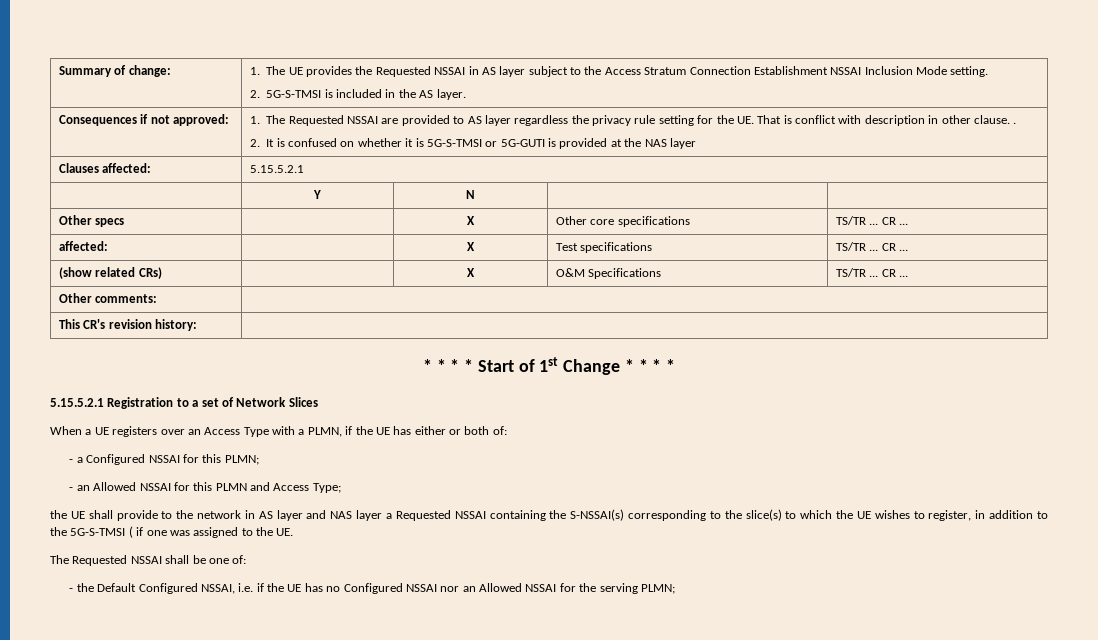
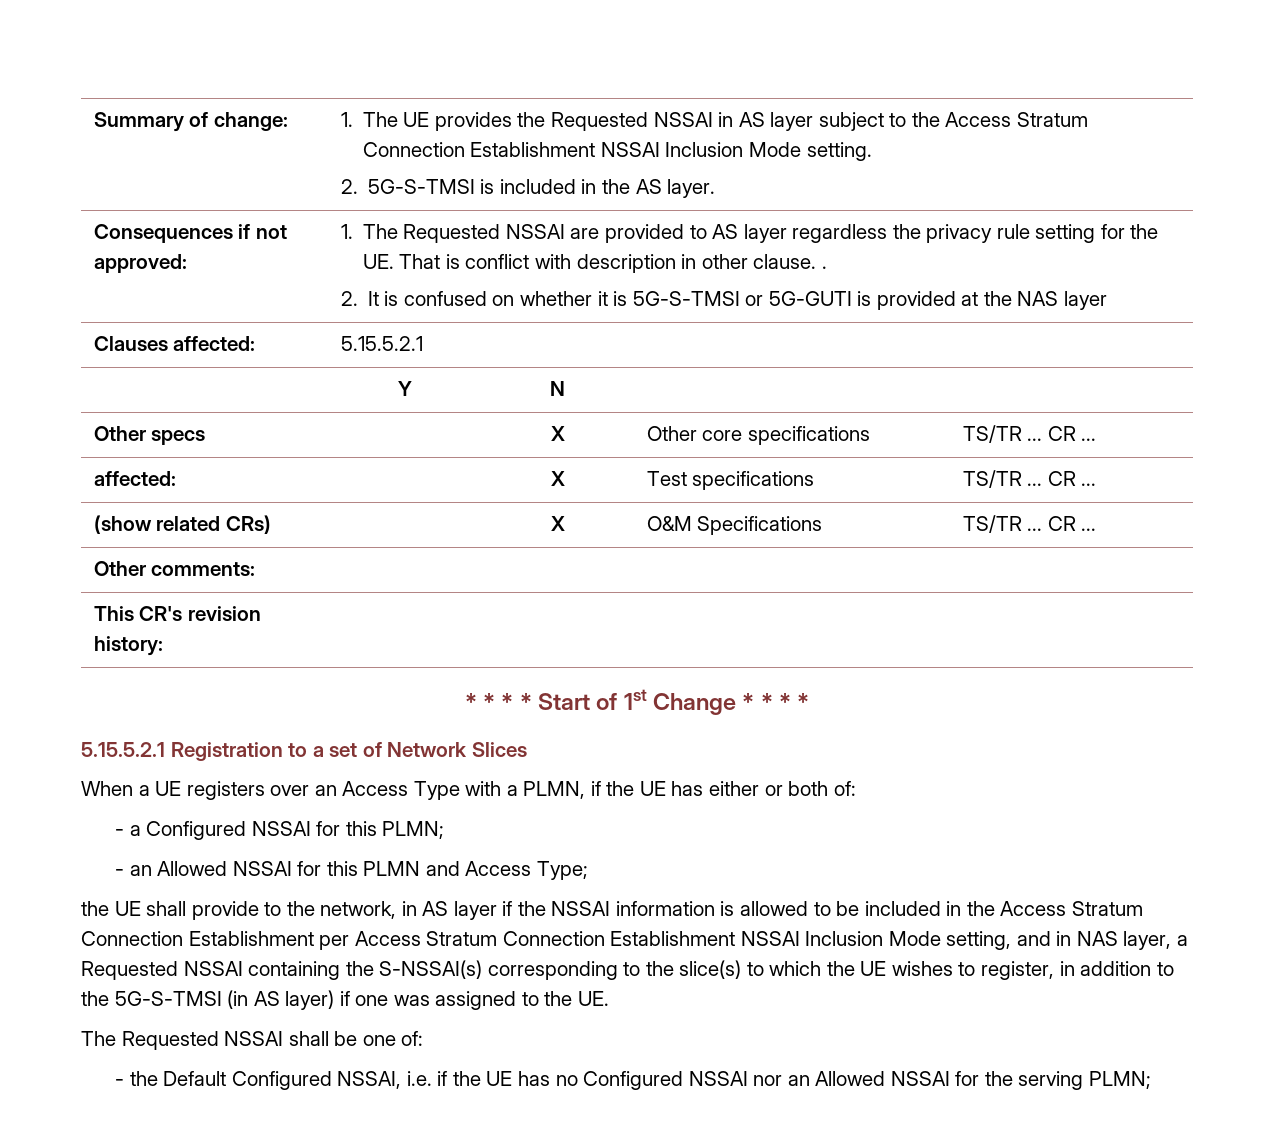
- the UE shall provide to the network in AS layer and NAS layer a Requested NSSAI containing the S-NSSAI(s) corresponding to the slice(s) to which the UE wishes to register, in addition to the 5G-S-TMSI ( if one was assigned to the UE.
+ the UE shall provide to the network, in AS layer if the NSSAI information is allowed to be included in the Access Stratum Connection Establishment per Access Stratum Connection Establishment NSSAI Inclusion Mode setting, and in NAS layer, a Requested NSSAI containing the S-NSSAI(s) corresponding to the slice(s) to which the UE wishes to register, in addition to the 5G-S-TMSI (in AS layer) if one was assigned to the UE.

